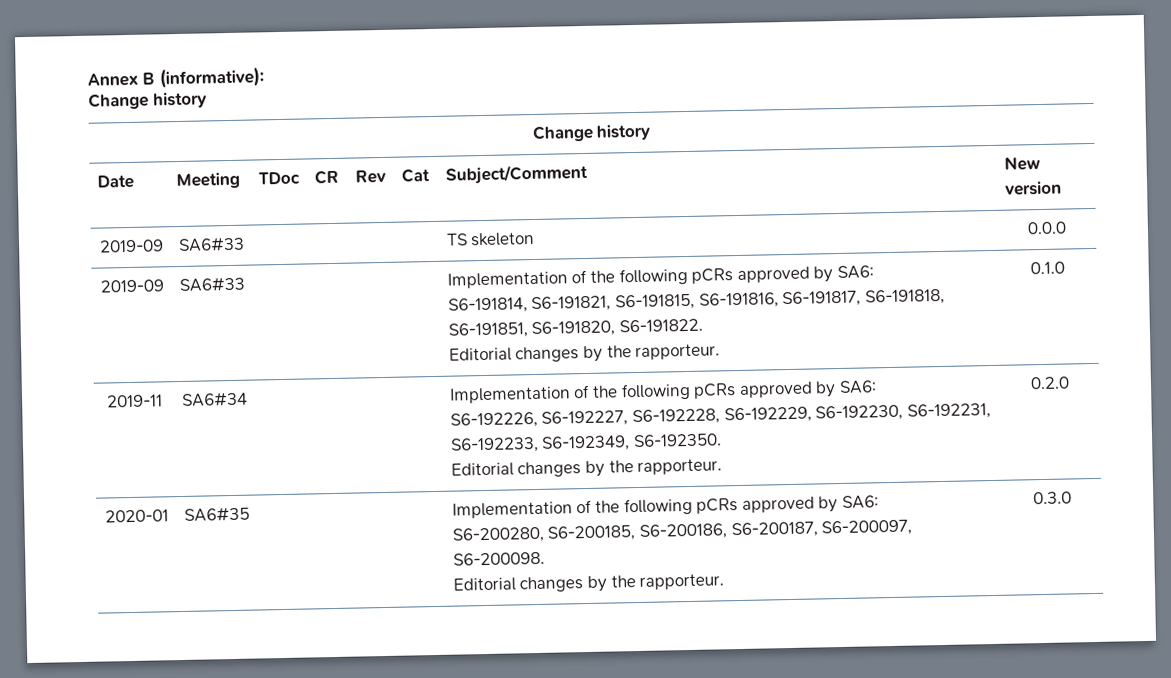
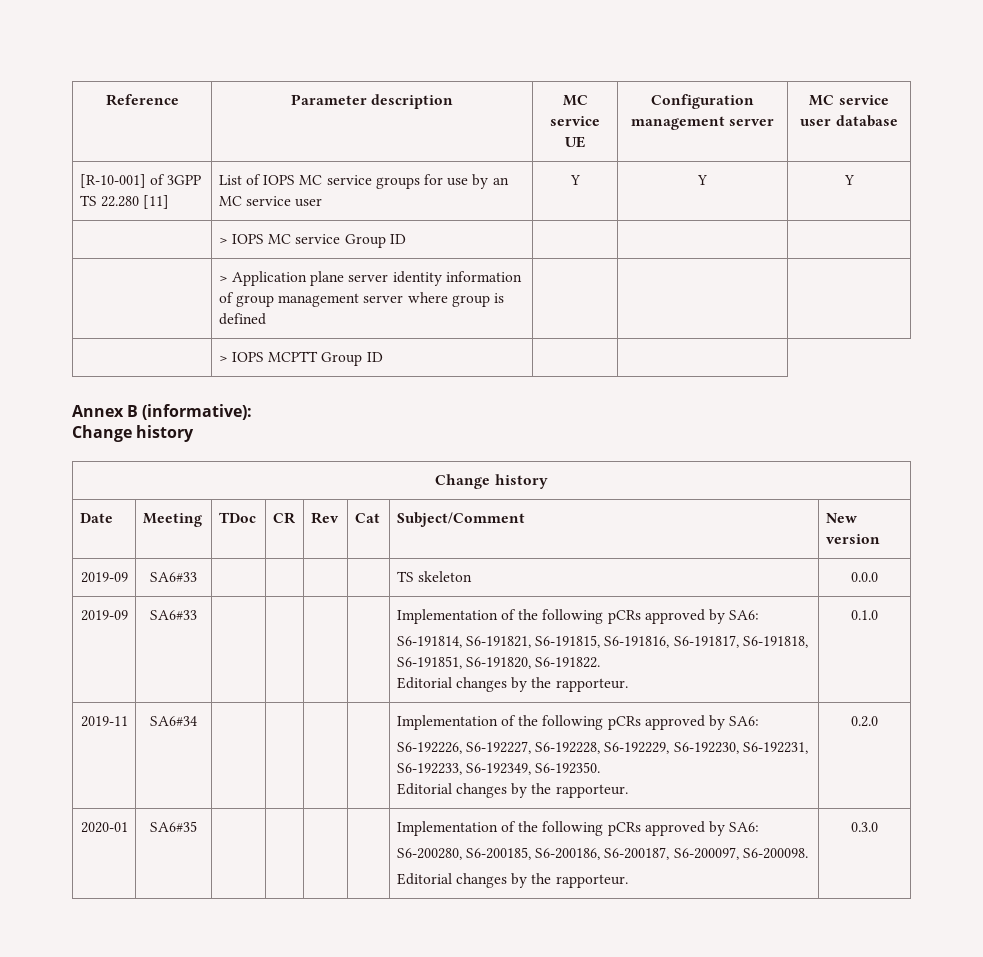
+ Reference | Parameter description | MC service UE | Configuration management server | MC service user database
+ [R-10-001] of 3GPP TS 22.280 [11] | List of IOPS MC service groups for use by an MC service user | Y | Y | Y
+ | > IOPS MC service Group ID | | |
+ | > Application plane server identity information of group management server where group is defined | | |
+ | > IOPS MCPTT Group ID | |

